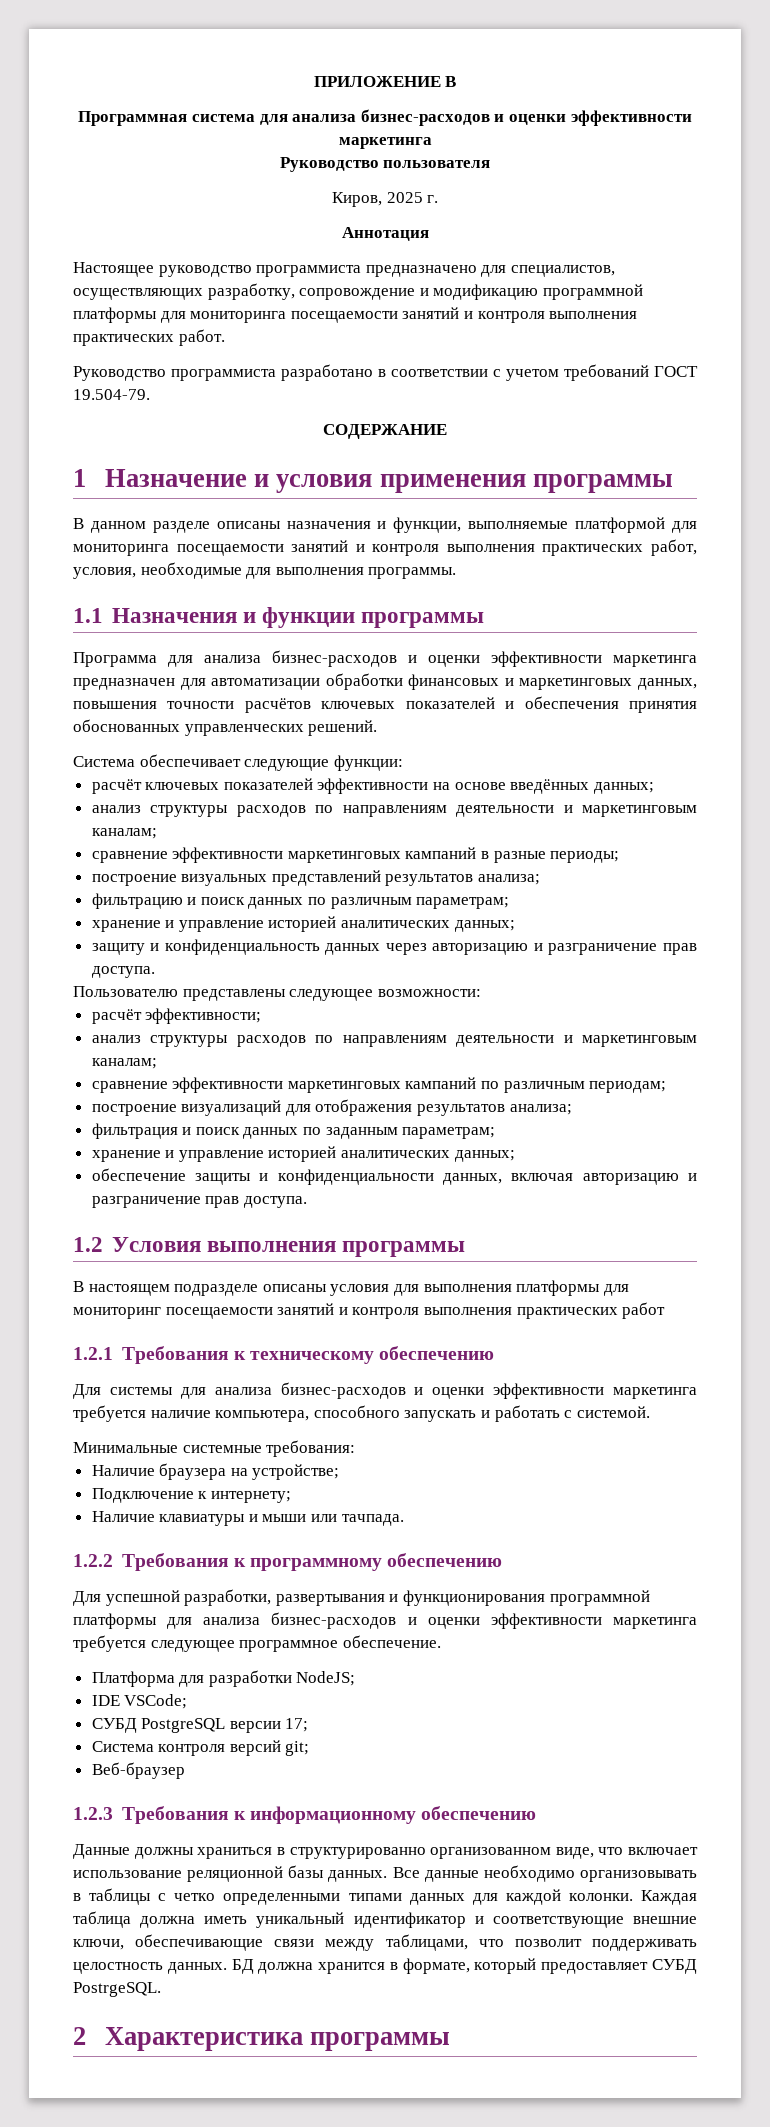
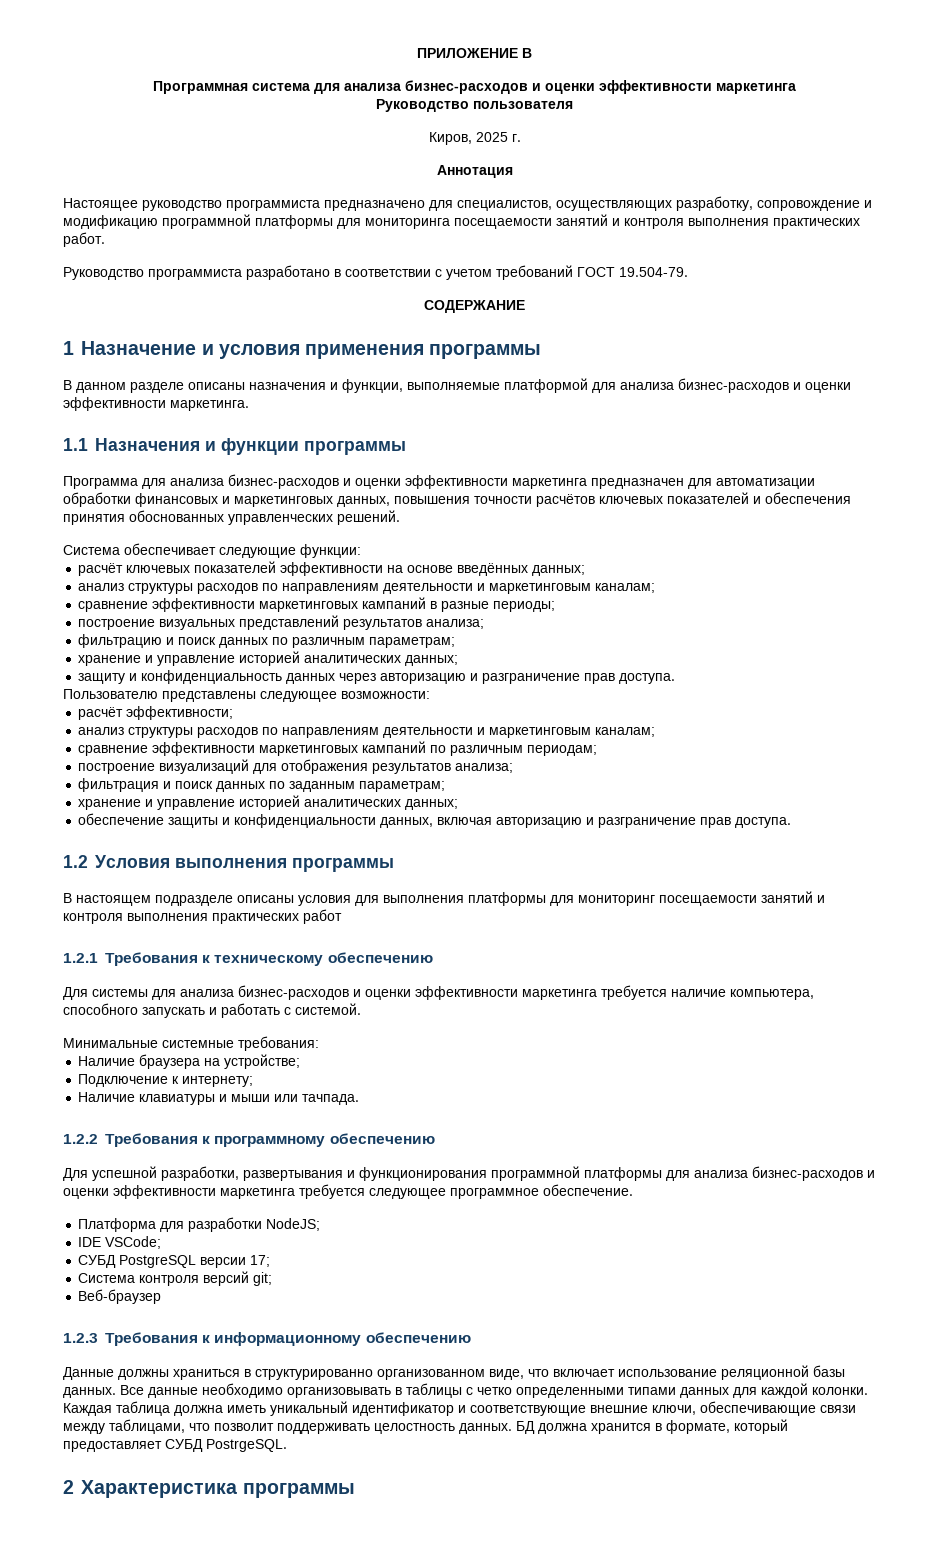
- В данном разделе описаны назначения и функции, выполняемые платформой для мониторинга посещаемости занятий и контроля выполнения практических работ, условия, необходимые для выполнения программы.
+ В данном разделе описаны назначения и функции, выполняемые платформой для анализа бизнес-расходов и оценки эффективности маркетинга.

